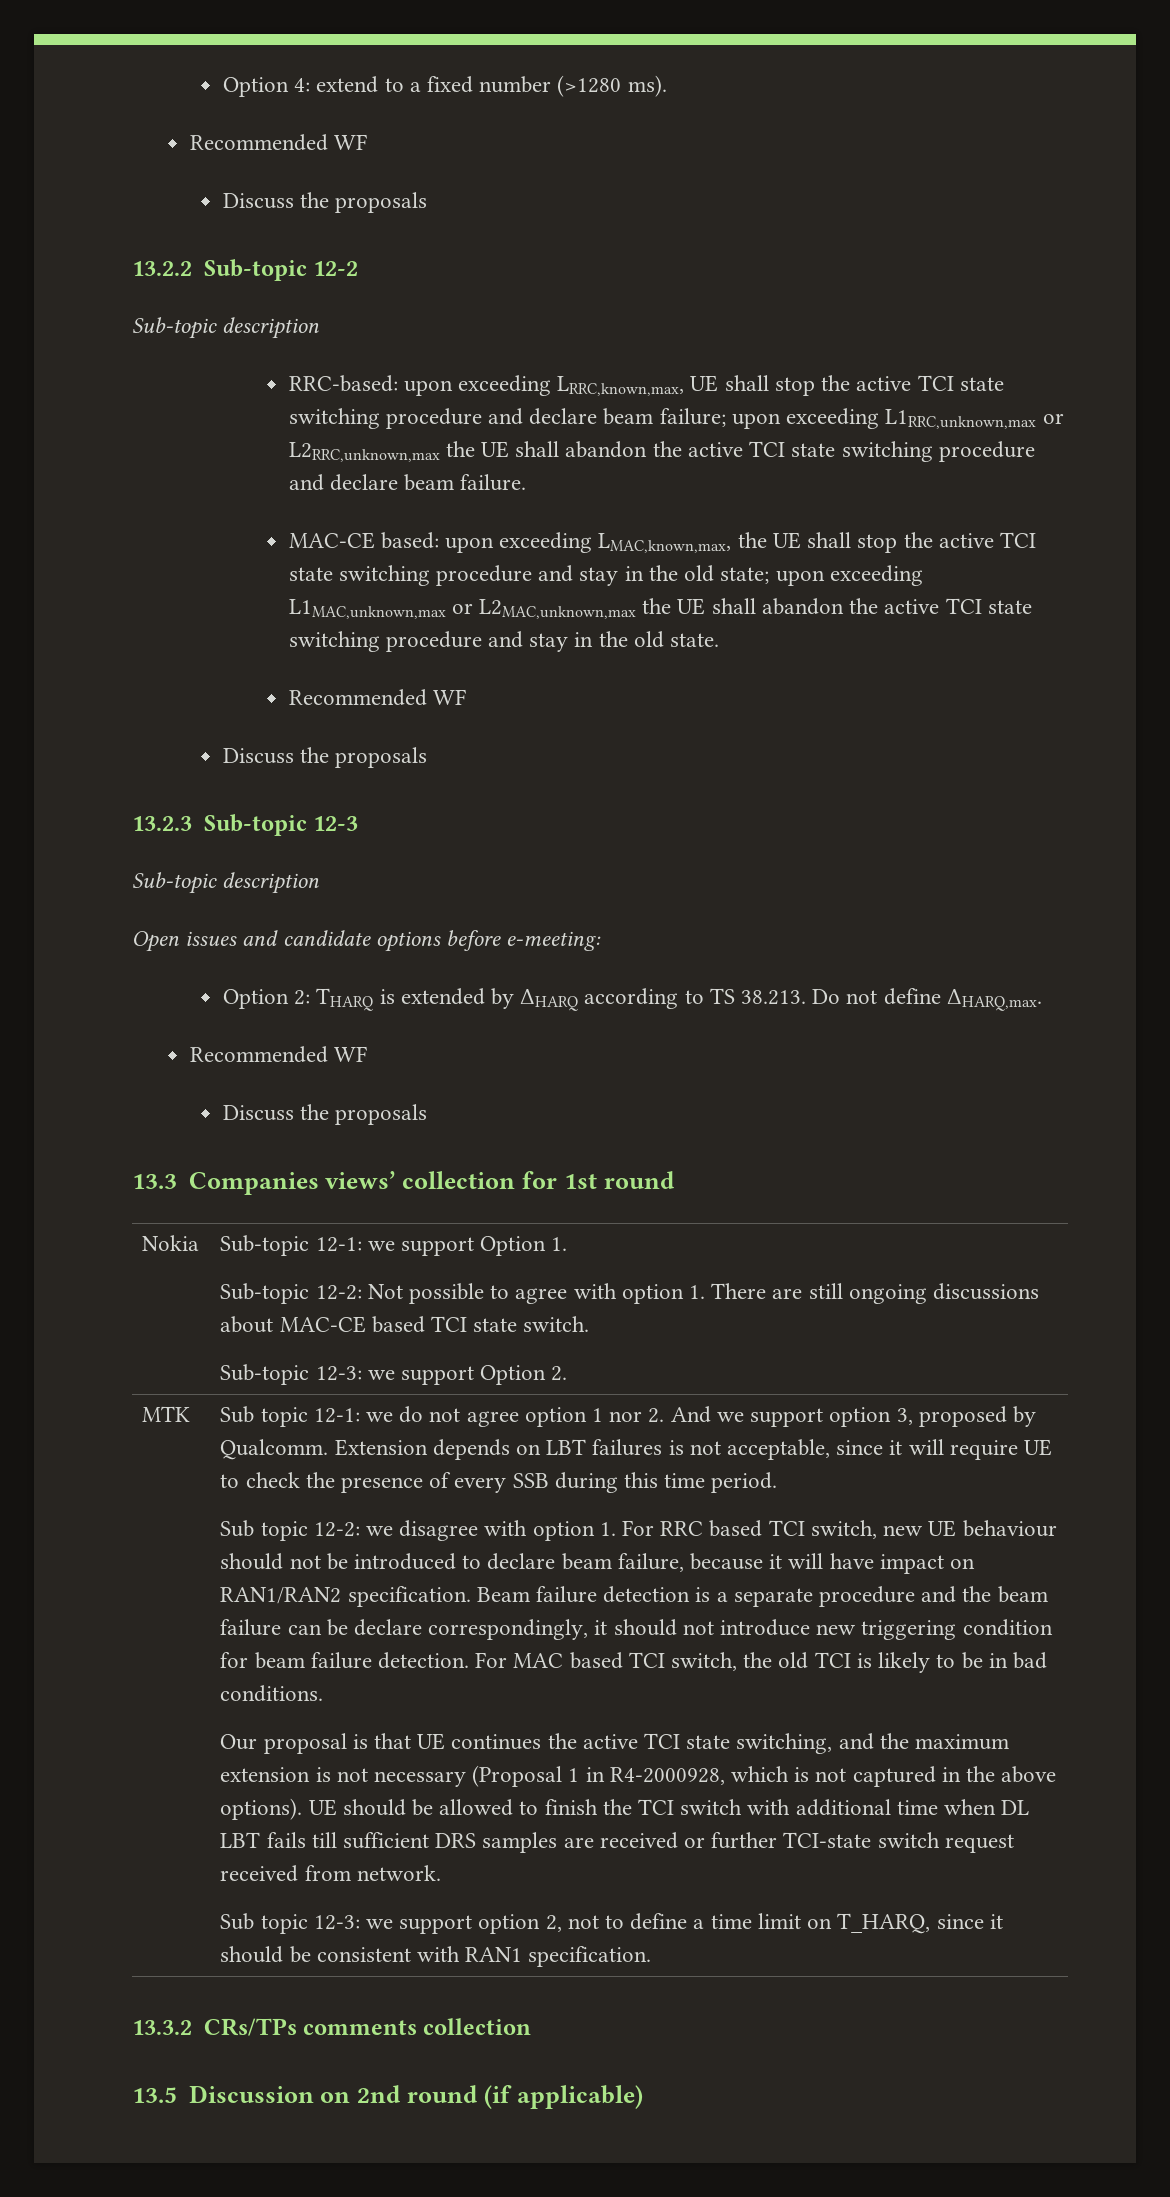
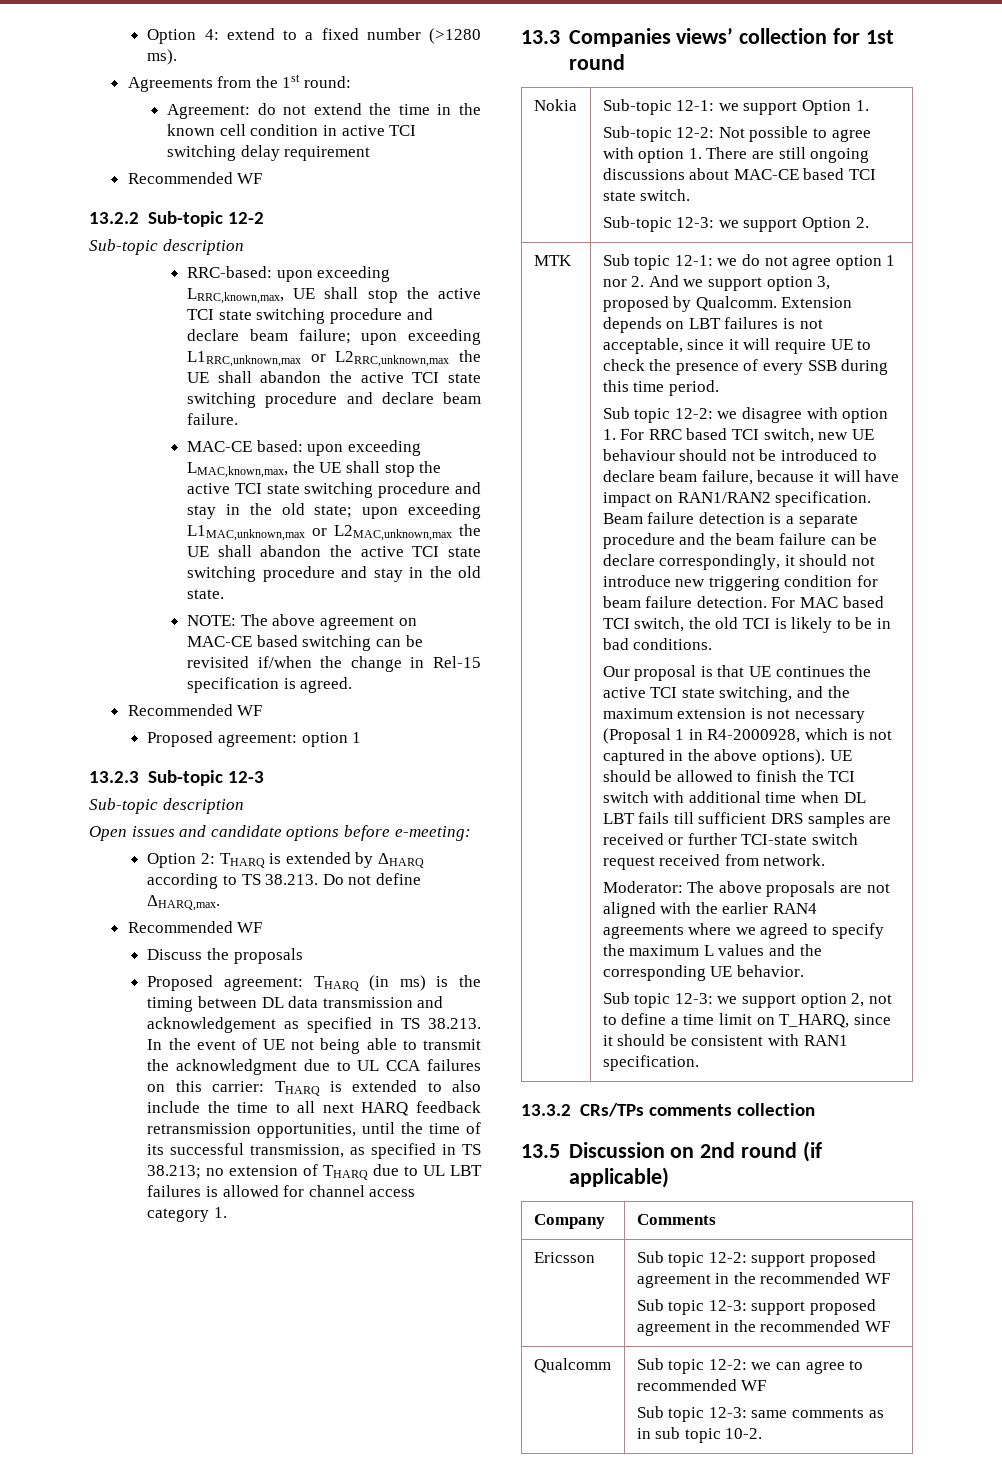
  Option 4: extend to a fixed number (>1280 ms).
+ Agreements from the 1st round:
+ Agreement: do not extend the time in the known cell condition in active TCI switching delay requirement
  Recommended WF
- Discuss the proposals
  MAC-CE based: upon exceeding LMAC,known,max, the UE shall stop the active TCI state switching procedure and stay in the old state; upon exceeding L1MAC,unknown,max or L2MAC,unknown,max the UE shall abandon the active TCI state switching procedure and stay in the old state.
+ NOTE: The above agreement on MAC-CE based switching can be revisited if/when the change in Rel-15 specification is agreed.
  Recommended WF
- Discuss the proposals
+ Proposed agreement: option 1
+ Proposed agreement: THARQ (in ms) is the timing between DL data transmission and acknowledgement as specified in TS 38.213. In the event of UE not being able to transmit the acknowledgment due to UL CCA failures on this carrier: THARQ is extended to also include the time to all next HARQ feedback retransmission opportunities, until the time of its successful transmission, as specified in TS 38.213; no extension of THARQ due to UL LBT failures is allowed for channel access category 1.
+ Moderator: The above proposals are not aligned with the earlier RAN4 agreements where we agreed to specify the maximum L values and the corresponding UE behavior.
+ Company | Comments
+ Ericsson | Sub topic 12-2: support proposed agreement in the recommended WF
+ Sub topic 12-3: support proposed agreement in the recommended WF
+ Qualcomm | Sub topic 12-2: we can agree to recommended WF
+ Sub topic 12-3: same comments as in sub topic 10-2.

